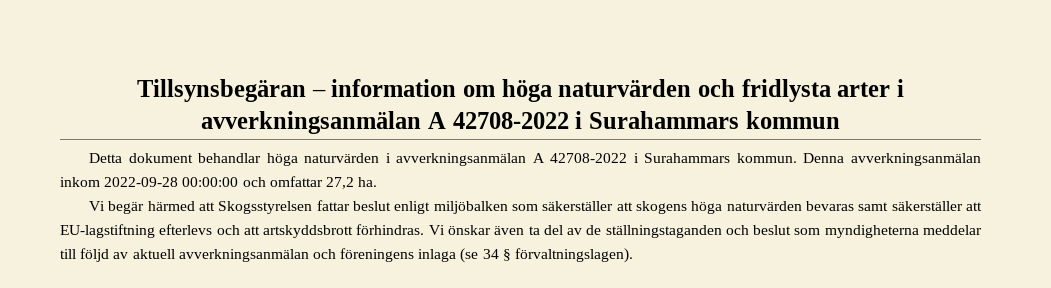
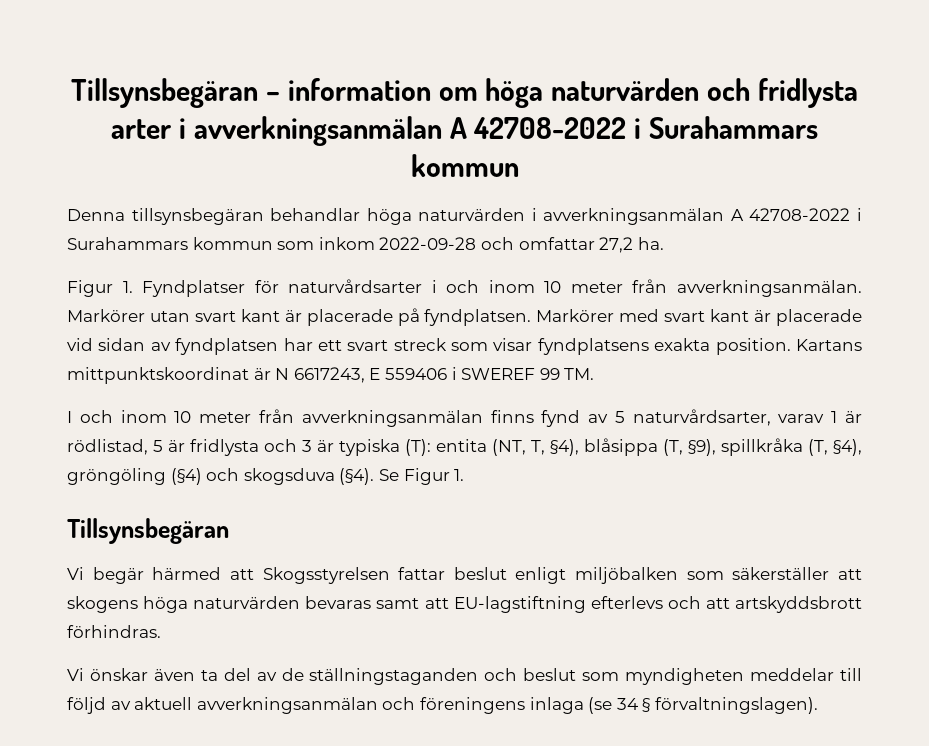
- Detta dokument behandlar höga naturvärden i avverkningsanmälan A 42708-2022 i Surahammars kommun. Denna avverkningsanmälan inkom 2022-09-28 00:00:00 och omfattar 27,2 ha.
+ Denna tillsynsbegäran behandlar höga naturvärden i avverkningsanmälan A 42708-2022 i Surahammars kommun som inkom 2022-09-28 och omfattar 27,2 ha.
+ Figur 1. Fyndplatser för naturvårdsarter i och inom 10 meter från avverkningsanmälan. Markörer utan svart kant är placerade på fyndplatsen. Markörer med svart kant är placerade vid sidan av fyndplatsen har ett svart streck som visar fyndplatsens exakta position. Kartans mittpunktskoordinat är N 6617243, E 559406 i SWEREF 99 TM.
+ I och inom 10 meter från avverkningsanmälan finns fynd av 5 naturvårdsarter, varav 1 är rödlistad, 5 är fridlysta och 3 är typiska (T): entita (NT, T, §4), blåsippa (T, §9), spillkråka (T, §4), gröngöling (§4) och skogsduva (§4). Se Figur 1.
+ Tillsynsbegäran
- Vi begär härmed att Skogsstyrelsen fattar beslut enligt miljöbalken som säkerställer att skogens höga naturvärden bevaras samt säkerställer att EU-lagstiftning efterlevs och att artskyddsbrott förhindras. Vi önskar även ta del av de ställningstaganden och beslut som myndigheterna meddelar till följd av aktuell avverkningsanmälan och föreningens inlaga (se 34 § förvaltningslagen).
+ Vi begär härmed att Skogsstyrelsen fattar beslut enligt miljöbalken som säkerställer att skogens höga naturvärden bevaras samt att EU-lagstiftning efterlevs och att artskyddsbrott förhindras.
+ Vi önskar även ta del av de ställningstaganden och beslut som myndigheten meddelar till följd av aktuell avverkningsanmälan och föreningens inlaga (se 34 § förvaltningslagen).

